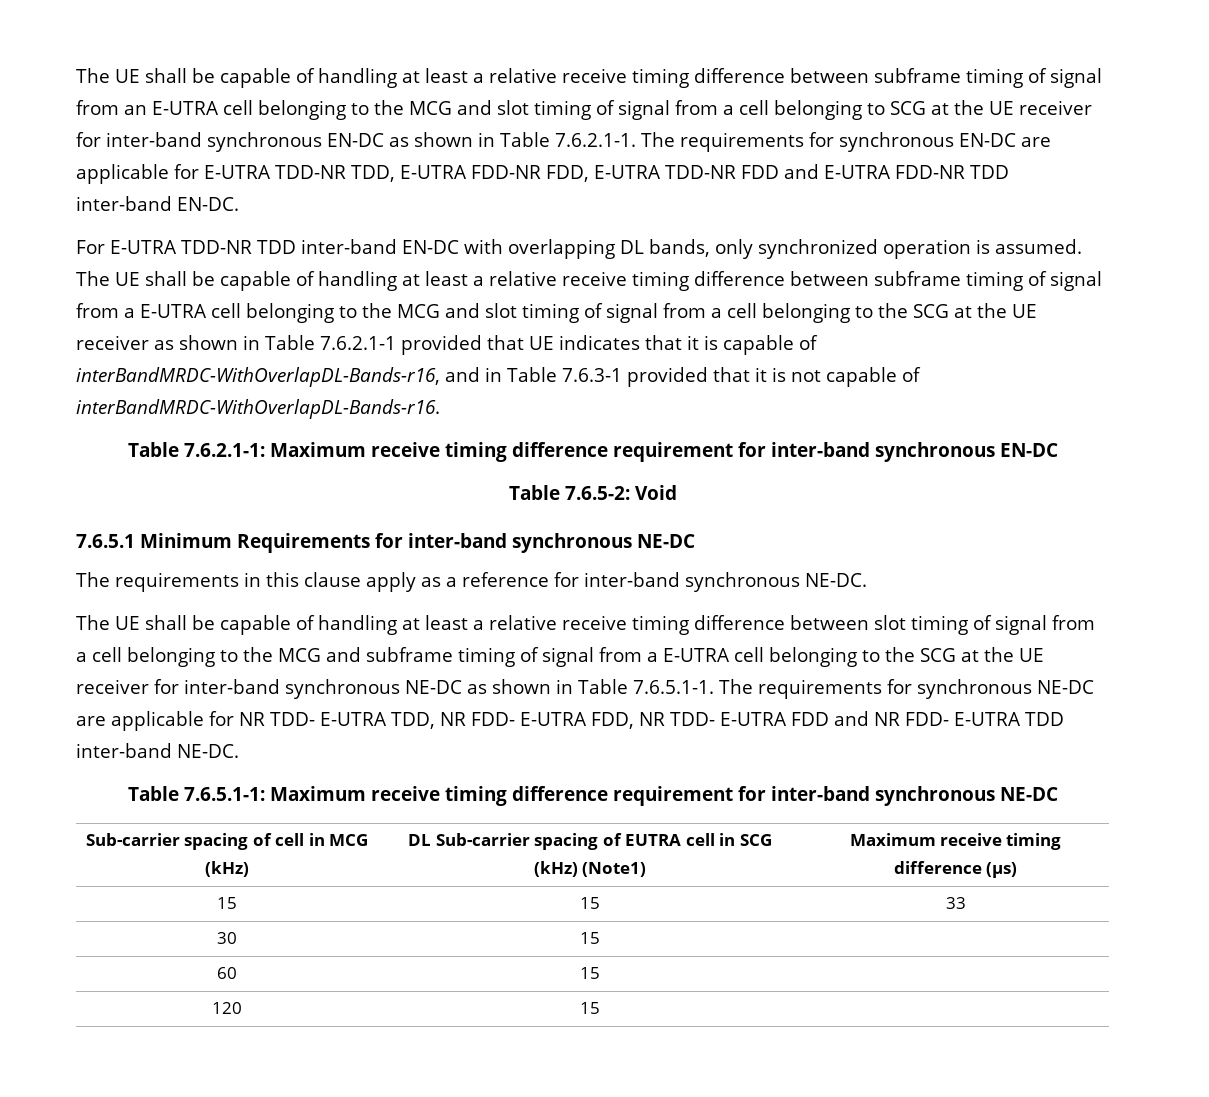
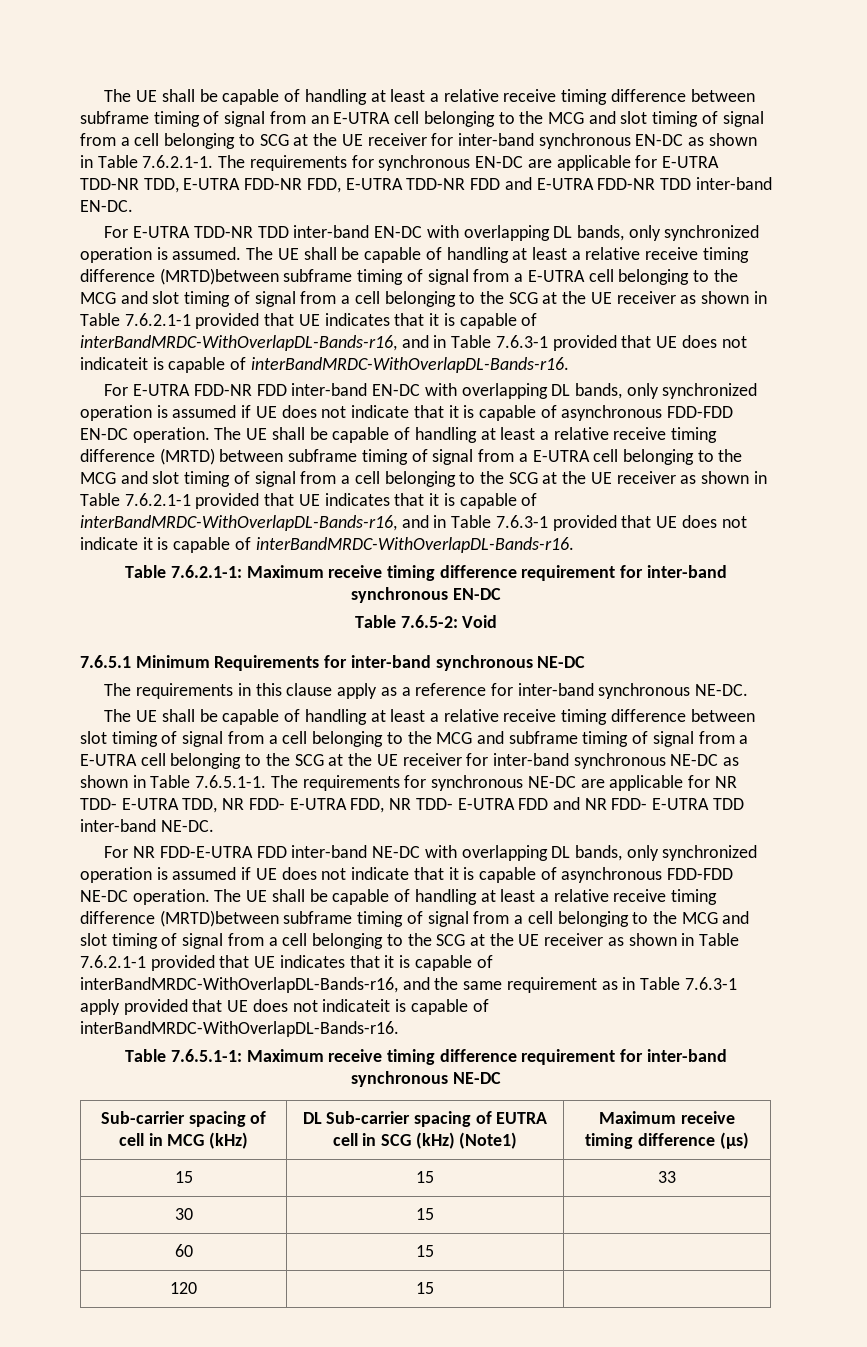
- The UE shall be capable of handling at least a relative receive timing difference between subframe timing of signal from a E-UTRA cell belonging to the MCG and slot timing of signal from a cell belonging to the SCG at the UE receiver as shown in Table 7.6.2.1-1 provided that UE indicates that it is capable of interBandMRDC-WithOverlapDL-Bands-r16, and in Table 7.6.3-1 provided that it is not capable of interBandMRDC-WithOverlapDL-Bands-r16.
+ The UE shall be capable of handling at least a relative receive timing difference (MRTD)between subframe timing of signal from a E-UTRA cell belonging to the MCG and slot timing of signal from a cell belonging to the SCG at the UE receiver as shown in Table 7.6.2.1-1 provided that UE indicates that it is capable of interBandMRDC-WithOverlapDL-Bands-r16, and in Table 7.6.3-1 provided that UE does not indicateit is capable of interBandMRDC-WithOverlapDL-Bands-r16.
+ For E-UTRA FDD-NR FDD inter-band EN-DC with overlapping DL bands, only synchronized operation is assumed if UE does not indicate that it is capable of asynchronous FDD-FDD EN-DC operation. The UE shall be capable of handling at least a relative receive timing difference (MRTD) between subframe timing of signal from a E-UTRA cell belonging to the MCG and slot timing of signal from a cell belonging to the SCG at the UE receiver as shown in Table 7.6.2.1-1 provided that UE indicates that it is capable of interBandMRDC-WithOverlapDL-Bands-r16, and in Table 7.6.3-1 provided that UE does not indicate it is capable of interBandMRDC-WithOverlapDL-Bands-r16.
+ For NR FDD-E-UTRA FDD inter-band NE-DC with overlapping DL bands, only synchronized operation is assumed if UE does not indicate that it is capable of asynchronous FDD-FDD NE-DC operation. The UE shall be capable of handling at least a relative receive timing difference (MRTD)between subframe timing of signal from a cell belonging to the MCG and slot timing of signal from a cell belonging to the SCG at the UE receiver as shown in Table 7.6.2.1-1 provided that UE indicates that it is capable of interBandMRDC-WithOverlapDL-Bands-r16, and the same requirement as in Table 7.6.3-1 apply provided that UE does not indicateit is capable of interBandMRDC-WithOverlapDL-Bands-r16.

